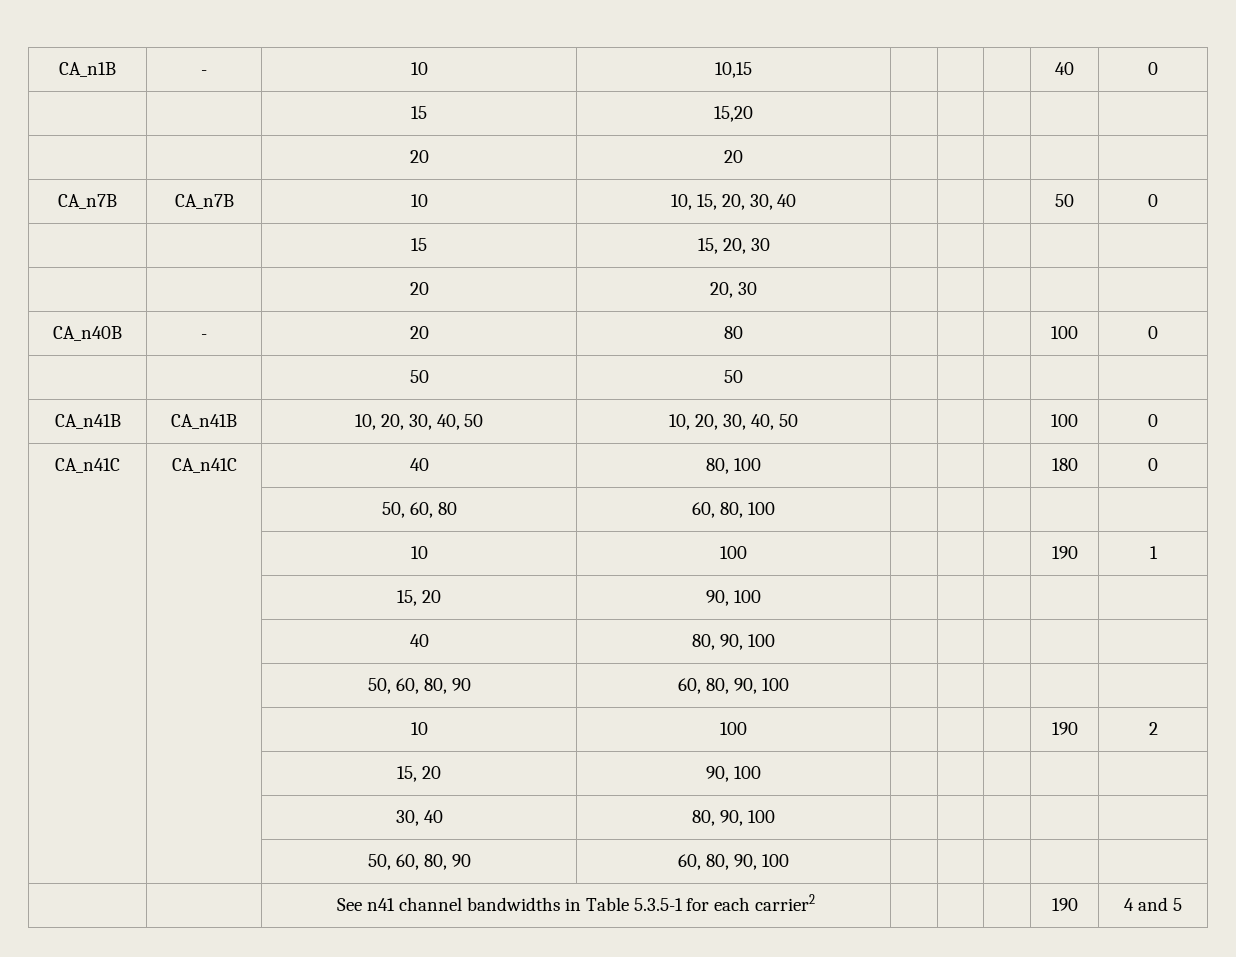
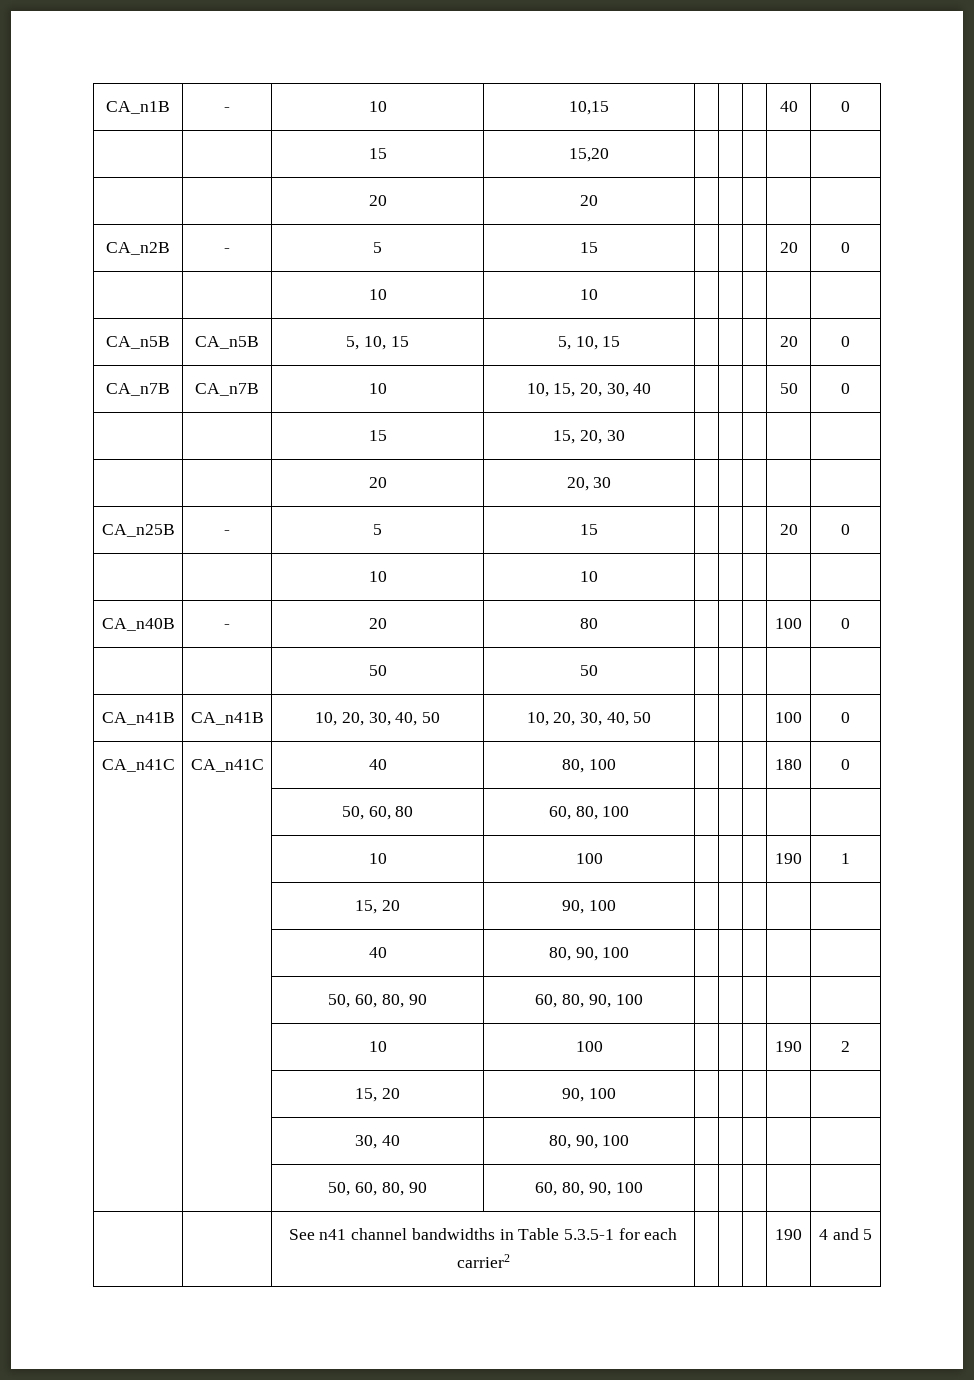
+ CA_n2B | - | 5 | 15 | | | | 20 | 0
+ | | 10 | 10 | | | | |
+ CA_n5B | CA_n5B | 5, 10, 15 | 5, 10, 15 | | | | 20 | 0
+ CA_n25B | - | 5 | 15 | | | | 20 | 0
+ | | 10 | 10 | | | | |

